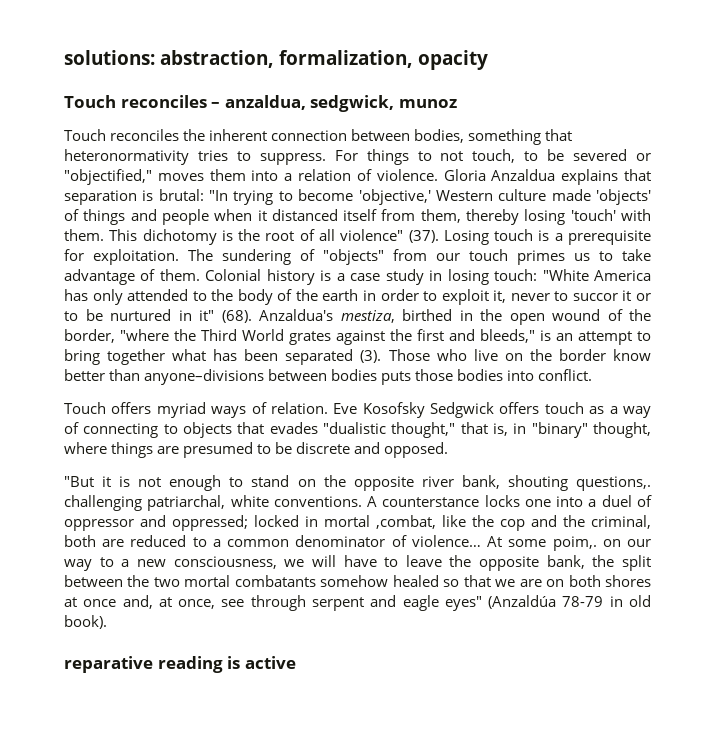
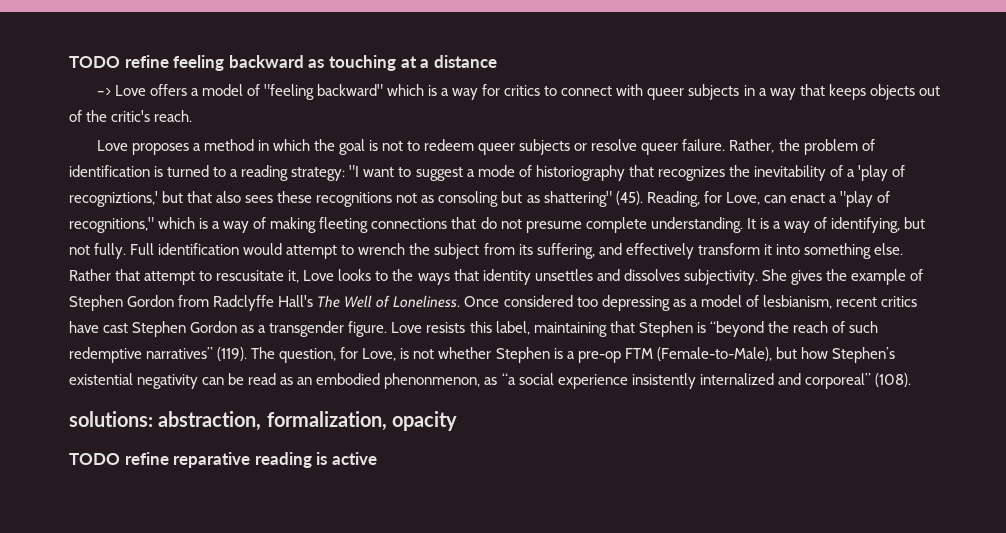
+ TODO refine feeling backward as touching at a distance
+ –> Love offers a model of "feeling backward" which is a way for critics to connect with queer subjects in a way that keeps objects out of the critic's reach.
+ Love proposes a method in which the goal is not to redeem queer subjects or resolve queer failure. Rather, the problem of identification is turned to a reading strategy: "I want to suggest a mode of historiography that recognizes the inevitability of a 'play of recogniztions,' but that also sees these recognitions not as consoling but as shattering" (45). Reading, for Love, can enact a "play of recognitions," which is a way of making fleeting connections that do not presume complete understanding. It is a way of identifying, but not fully. Full identification would attempt to wrench the subject from its suffering, and effectively transform it into something else. Rather that attempt to rescusitate it, Love looks to the ways that identity unsettles and dissolves subjectivity. She gives the example of Stephen Gordon from Radclyffe Hall's The Well of Loneliness. Once considered too depressing as a model of lesbianism, recent critics have cast Stephen Gordon as a transgender figure. Love resists this label, maintaining that Stephen is “beyond the reach of such redemptive narratives” (119). The question, for Love, is not whether Stephen is a pre-op FTM (Female-to-Male), but how Stephen’s existential negativity can be read as an embodied phenonmenon, as “a social experience insistently internalized and corporeal” (108).
  solutions: abstraction, formalization, opacity
- Touch reconciles – anzaldua, sedgwick, munoz
- Touch reconciles the inherent connection between bodies, something that heteronormativity tries to suppress. For things to not touch, to be severed or "objectified," moves them into a relation of violence. Gloria Anzaldua explains that separation is brutal: "In trying to become 'objective,' Western culture made 'objects' of things and people when it distanced itself from them, thereby losing 'touch' with them. This dichotomy is the root of all violence" (37). Losing touch is a prerequisite for exploitation. The sundering of "objects" from our touch primes us to take advantage of them. Colonial history is a case study in losing touch: "White America has only attended to the body of the earth in order to exploit it, never to succor it or to be nurtured in it" (68). Anzaldua's mestiza, birthed in the open wound of the border, "where the Third World grates against the first and bleeds," is an attempt to bring together what has been separated (3). Those who live on the border know better than anyone–divisions between bodies puts those bodies into conflict.
- Touch offers myriad ways of relation. Eve Kosofsky Sedgwick offers touch as a way of connecting to objects that evades "dualistic thought," that is, in "binary" thought, where things are presumed to be discrete and opposed.
- "But it is not enough to stand on the opposite river bank, shouting questions,. challenging patriarchal, white conventions. A counterstance locks one into a duel of oppressor and oppressed; locked in mortal ,combat, like the cop and the criminal, both are reduced to a common denominator of violence… At some poim,. on our way to a new consciousness, we will have to leave the opposite bank, the split between the two mortal combatants somehow healed so that we are on both shores at once and, at once, see through serpent and eagle eyes" (Anzaldúa 78-79 in old book).
- reparative reading is active
+ TODO refine reparative reading is active

